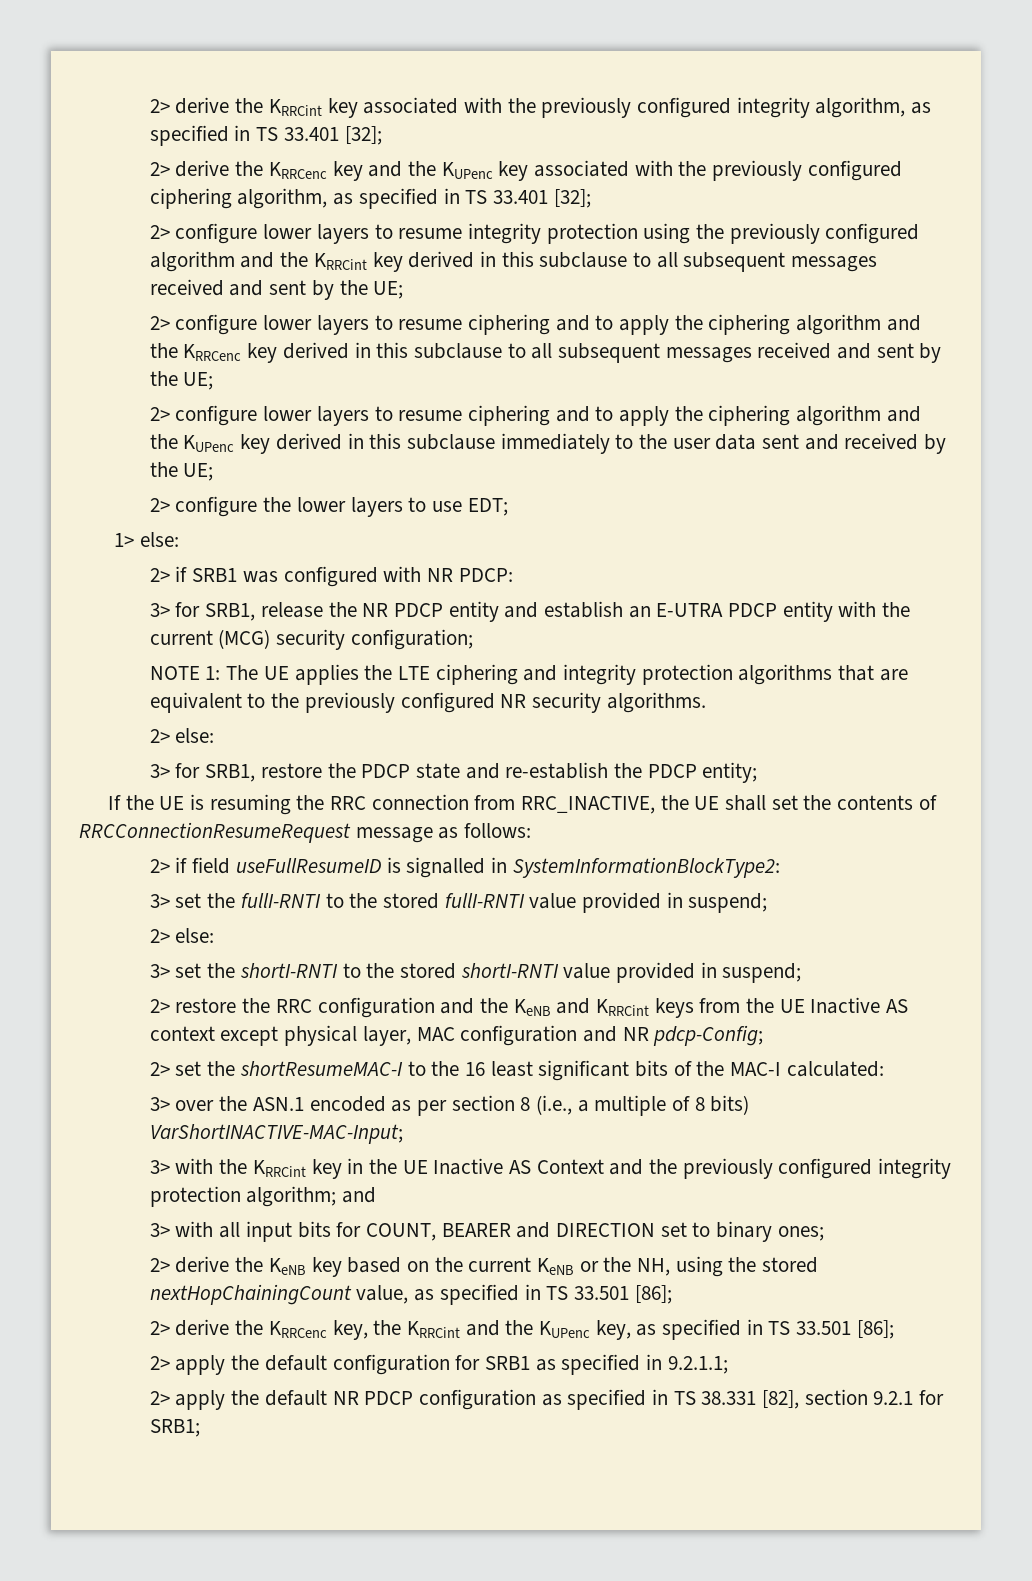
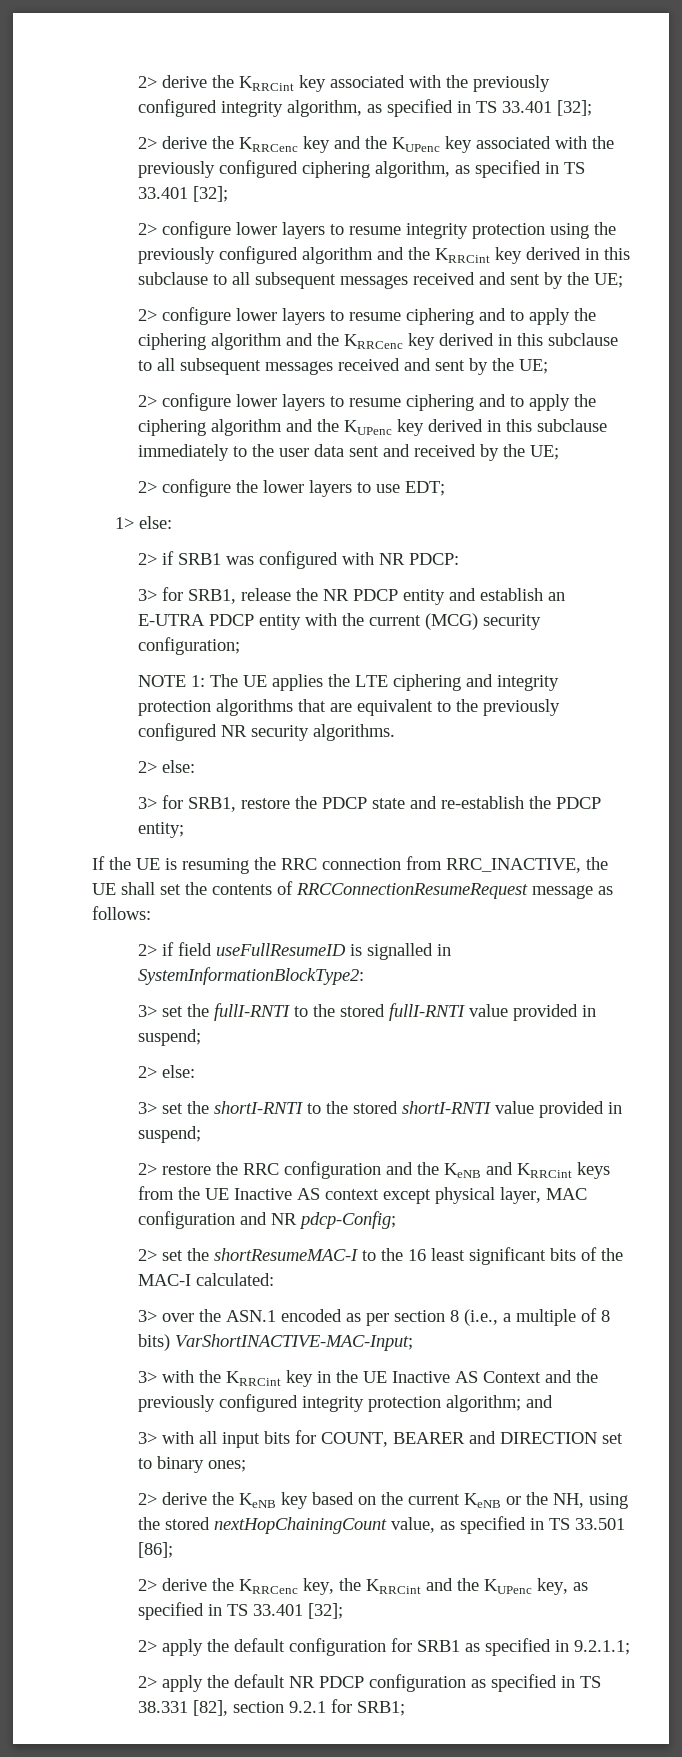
- 2> derive the KRRCenc key, the KRRCint and the KUPenc key, as specified in TS 33.501 [86];
+ 2> derive the KRRCenc key, the KRRCint and the KUPenc key, as specified in TS 33.401 [32];

